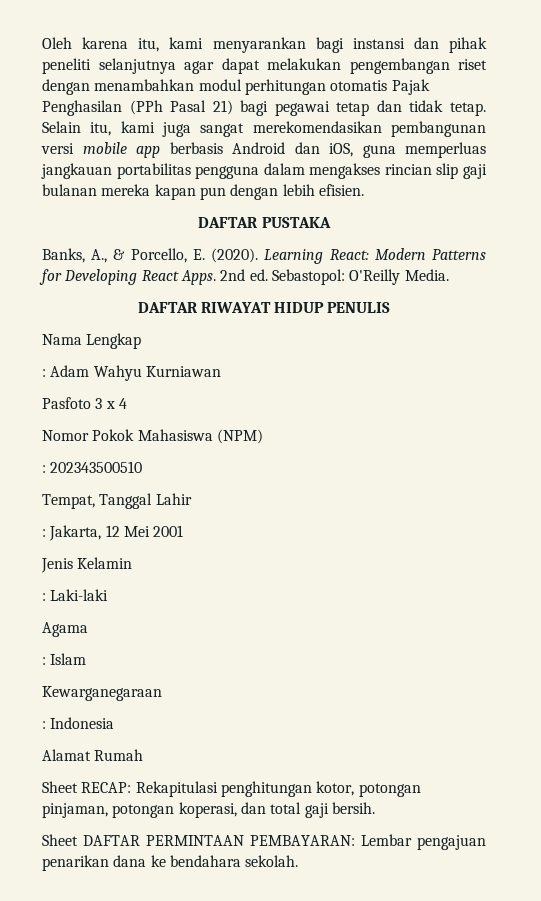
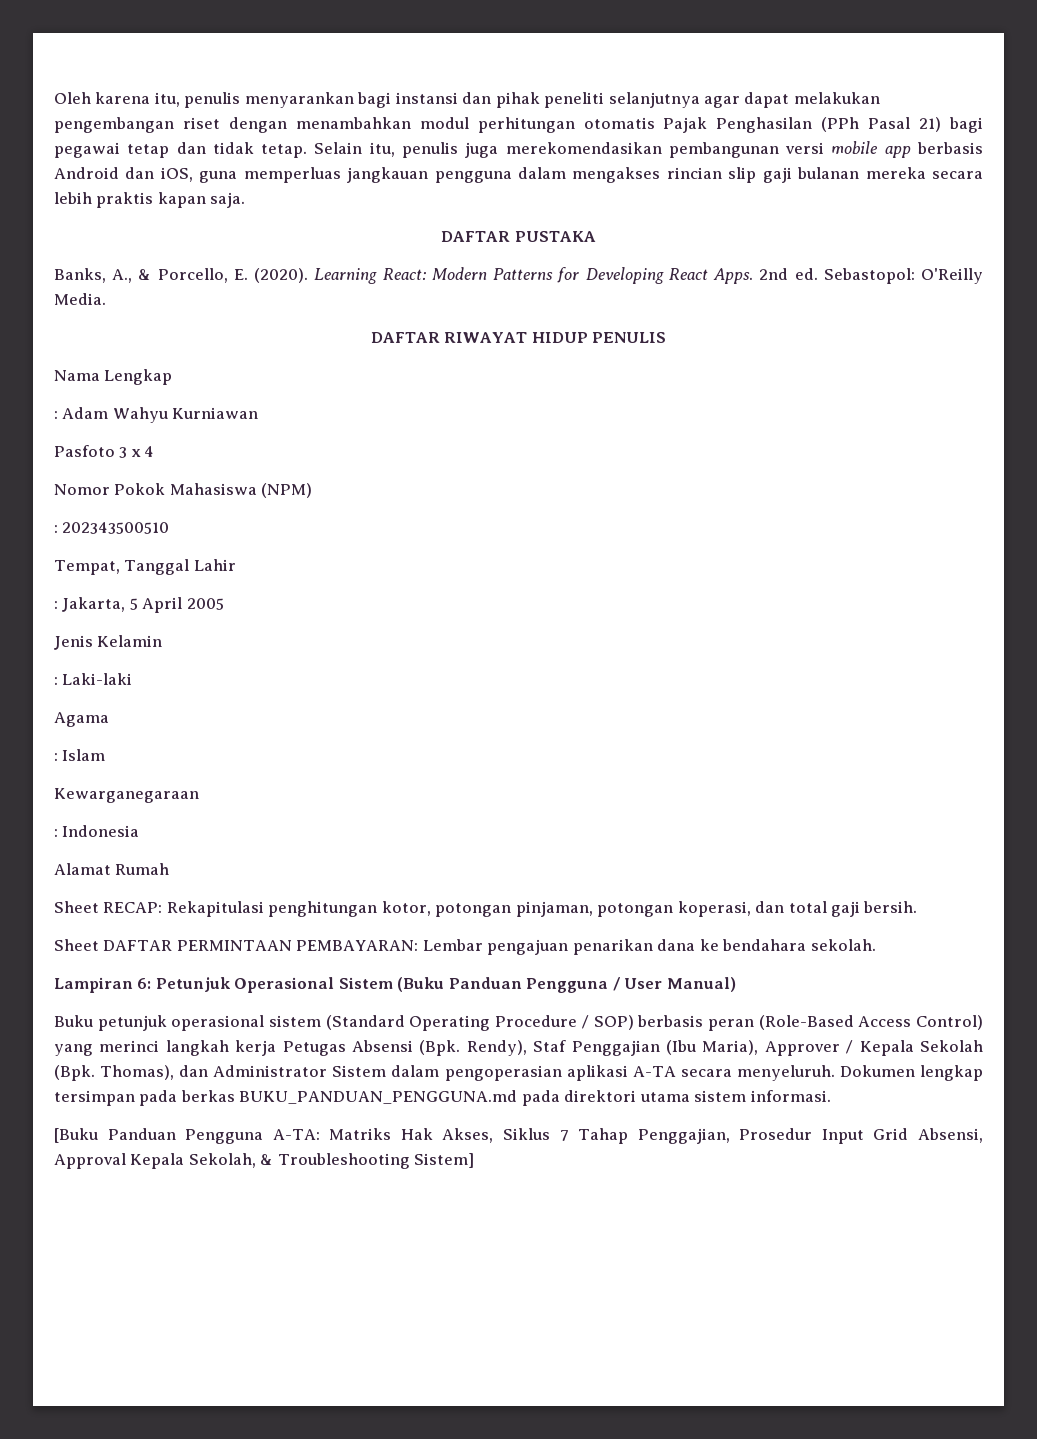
- Oleh karena itu, kami menyarankan bagi instansi dan pihak peneliti selanjutnya agar dapat melakukan pengembangan riset dengan menambahkan modul perhitungan otomatis Pajak Penghasilan (PPh Pasal 21) bagi pegawai tetap dan tidak tetap.
+ Oleh karena itu, penulis menyarankan bagi instansi dan pihak peneliti selanjutnya agar dapat melakukan pengembangan riset dengan menambahkan modul perhitungan otomatis Pajak Penghasilan (PPh Pasal 21) bagi pegawai tetap dan tidak tetap.
- Selain itu, kami juga sangat merekomendasikan pembangunan versi mobile app berbasis Android dan iOS, guna memperluas jangkauan portabilitas pengguna dalam mengakses rincian slip gaji bulanan mereka kapan pun dengan lebih efisien.
+ Selain itu, penulis juga merekomendasikan pembangunan versi mobile app berbasis Android dan iOS, guna memperluas jangkauan pengguna dalam mengakses rincian slip gaji bulanan mereka secara lebih praktis kapan saja.
- : Jakarta, 12 Mei 2001
+ : Jakarta, 5 April 2005
+ Lampiran 6: Petunjuk Operasional Sistem (Buku Panduan Pengguna / User Manual)
+ Buku petunjuk operasional sistem (Standard Operating Procedure / SOP) berbasis peran (Role-Based Access Control) yang merinci langkah kerja Petugas Absensi (Bpk. Rendy), Staf Penggajian (Ibu Maria), Approver / Kepala Sekolah (Bpk. Thomas), dan Administrator Sistem dalam pengoperasian aplikasi A-TA secara menyeluruh. Dokumen lengkap tersimpan pada berkas BUKU_PANDUAN_PENGGUNA.md pada direktori utama sistem informasi.
+ [Buku Panduan Pengguna A-TA: Matriks Hak Akses, Siklus 7 Tahap Penggajian, Prosedur Input Grid Absensi, Approval Kepala Sekolah, & Troubleshooting Sistem]

